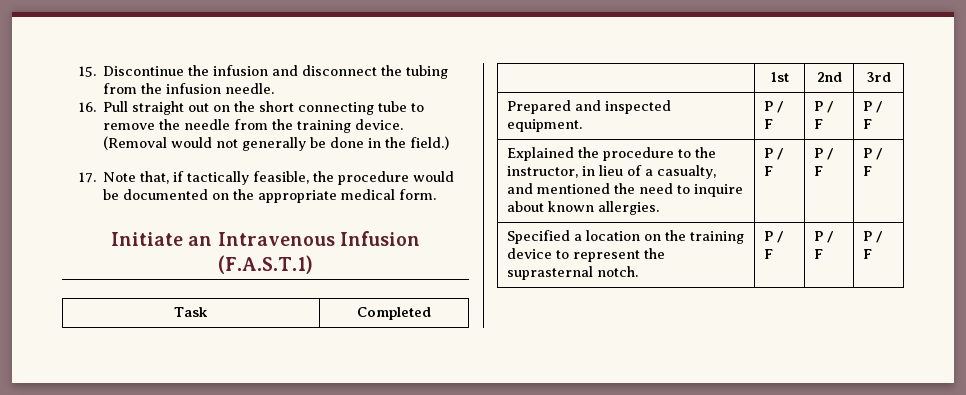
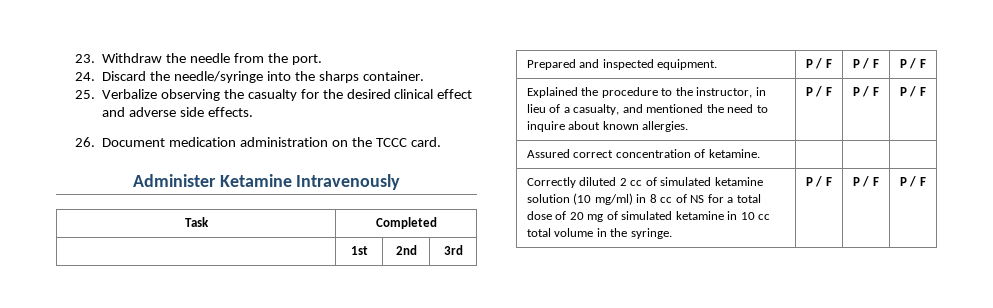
- 15. Discontinue the infusion and disconnect the tubing from the infusion needle.
- 16. Pull straight out on the short connecting tube to remove the needle from the training device. (Removal would not generally be done in the field.)
- 17. Note that, if tactically feasible, the procedure would be documented on the appropriate medical form.
- Initiate an Intravenous Infusion (F.A.S.T.1)
+ 23. Withdraw the needle from the port.
+ 24. Discard the needle/syringe into the sharps container.
+ 25. Verbalize observing the casualty for the desired clinical effect and adverse side effects.
+ 26. Document medication administration on the TCCC card.
+ Administer Ketamine Intravenously
- Specified a location on the training device to represent the suprasternal notch. | P / F | P / F | P / F
+ Assured correct concentration of ketamine. | | |
+ Correctly diluted 2 cc of simulated ketamine solution (10 mg/ml) in 8 cc of NS for a total dose of 20 mg of simulated ketamine in 10 cc total volume in the syringe. | P / F | P / F | P / F

